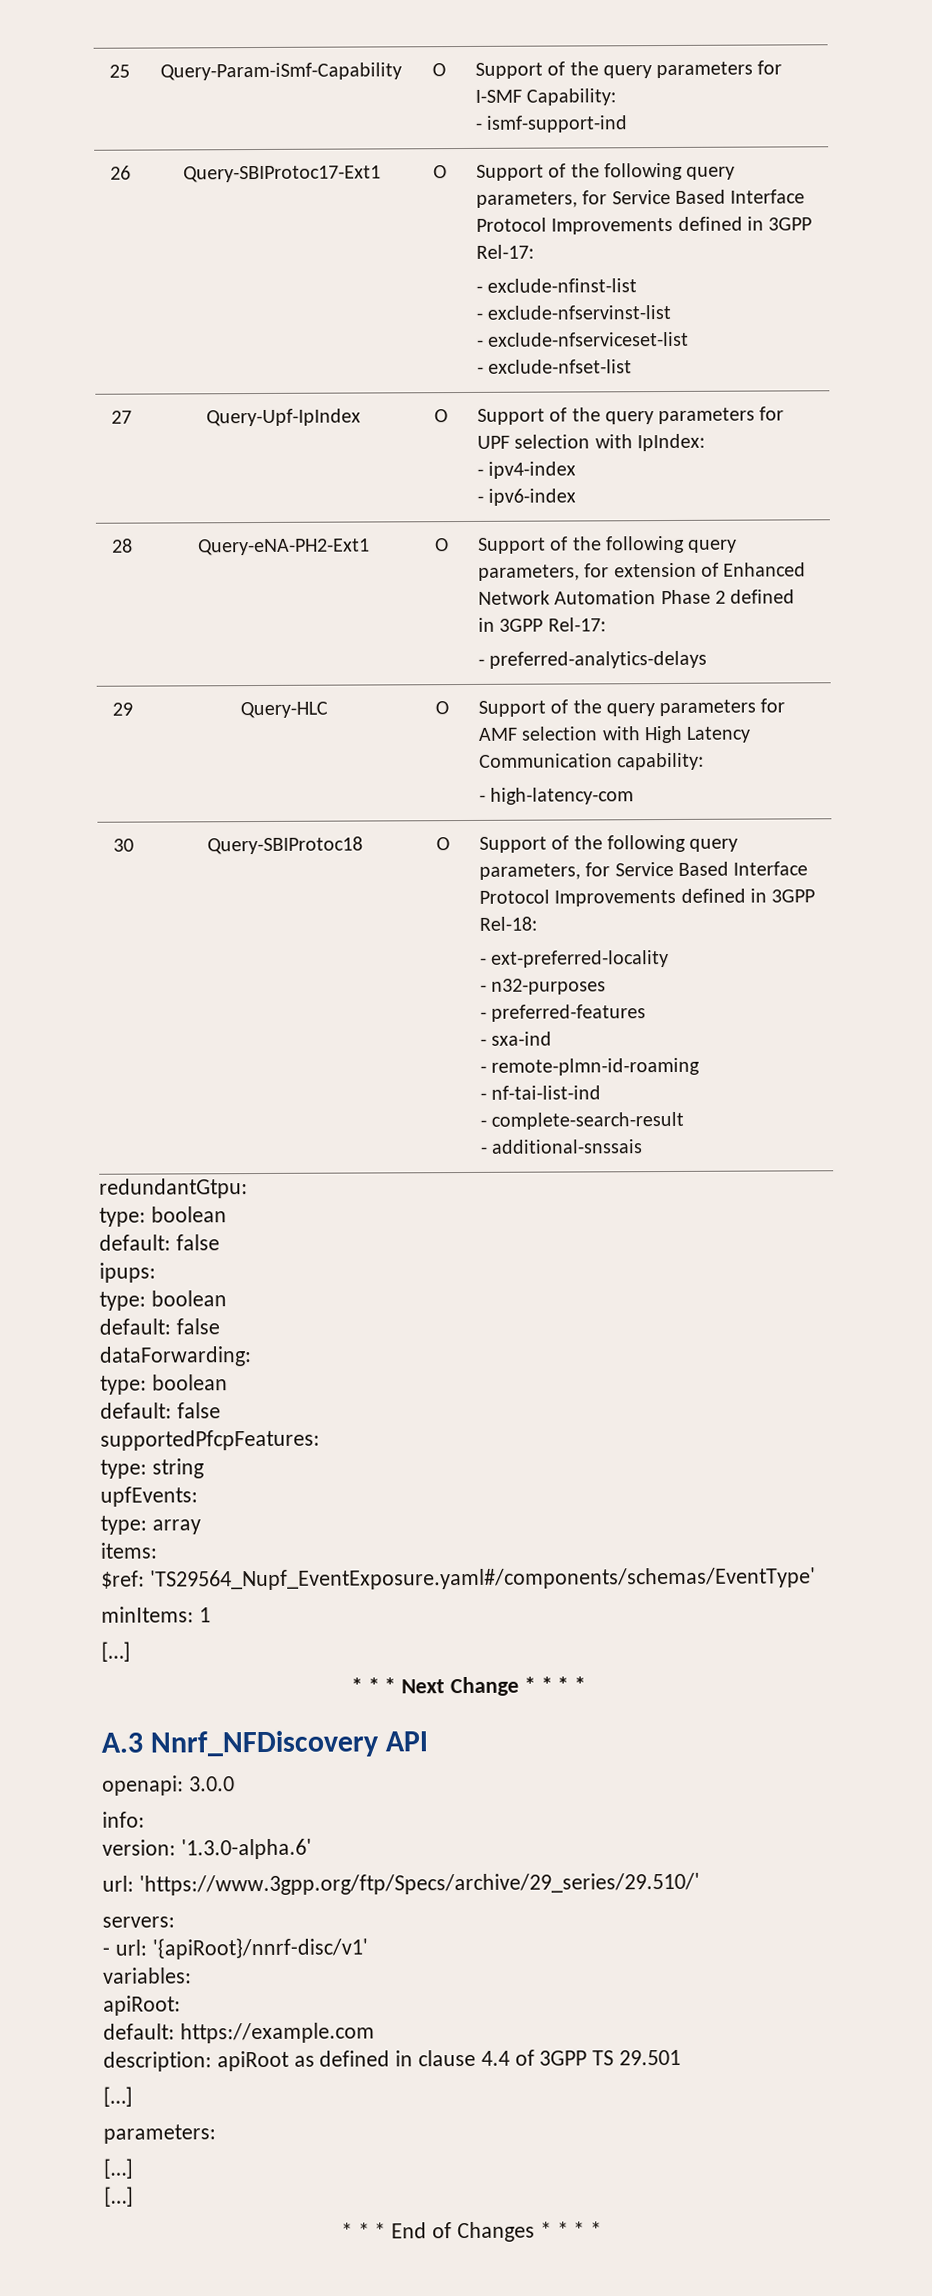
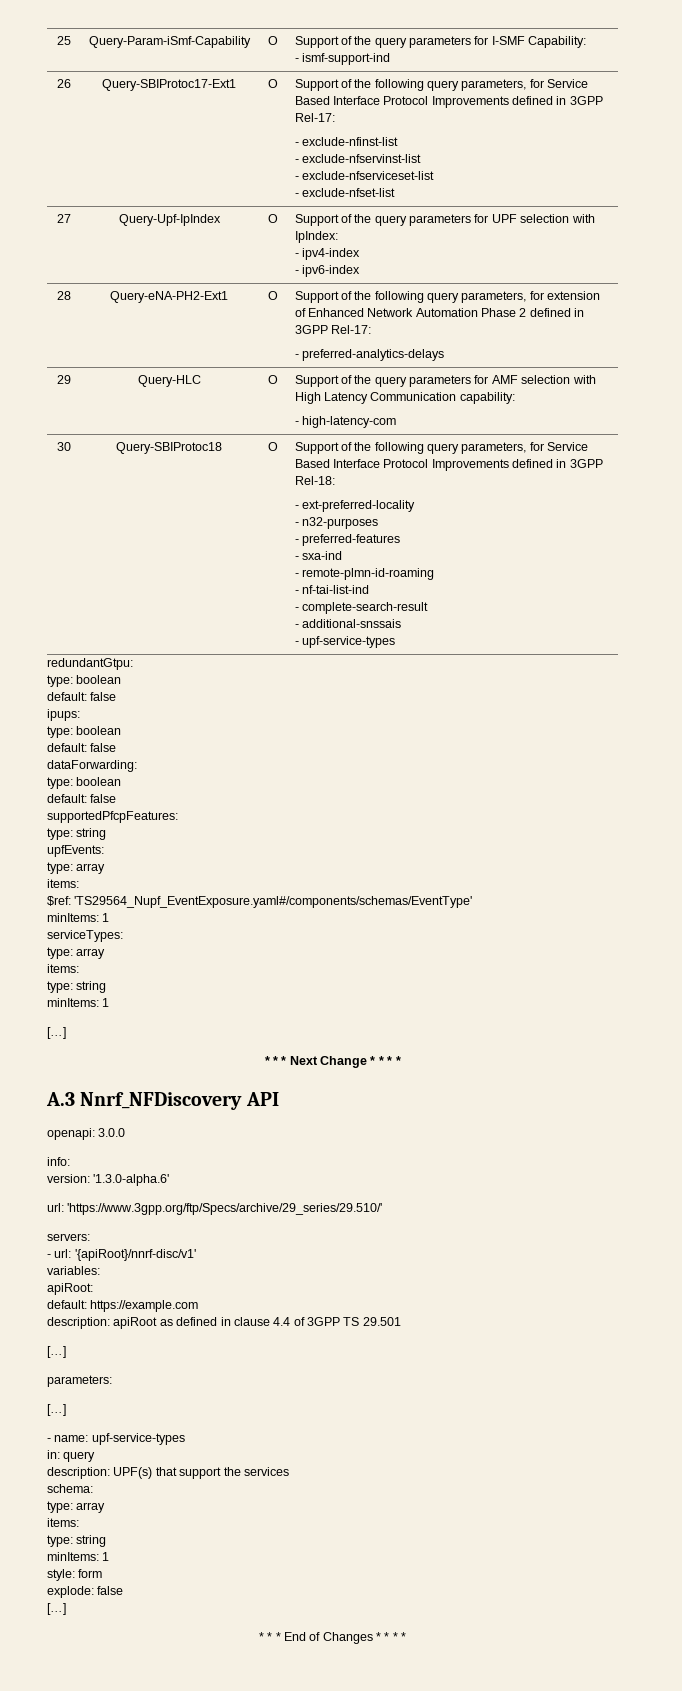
  30 | Query-SBIProtoc18 | O | Support of the following query parameters, for Service Based Interface Protocol Improvements defined in 3GPP Rel-18:
  - ext-preferred-locality
  - n32-purposes
  - preferred-features
  - sxa-ind
  - remote-plmn-id-roaming
  - nf-tai-list-ind
  - complete-search-result
  - additional-snssais
+ - upf-service-types
+ serviceTypes:
+ type: array
+ items:
+ type: string
+ minItems: 1
+ - name: upf-service-types
+ in: query
+ description: UPF(s) that support the services
+ schema:
+ type: array
+ items:
+ type: string
+ minItems: 1
+ style: form
+ explode: false

